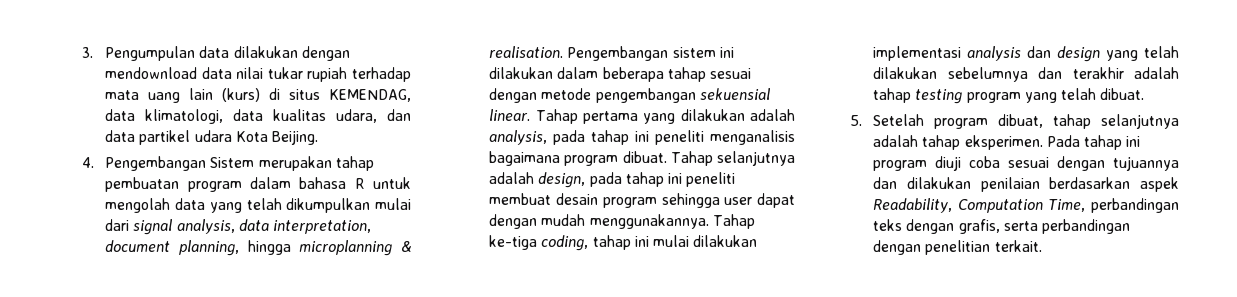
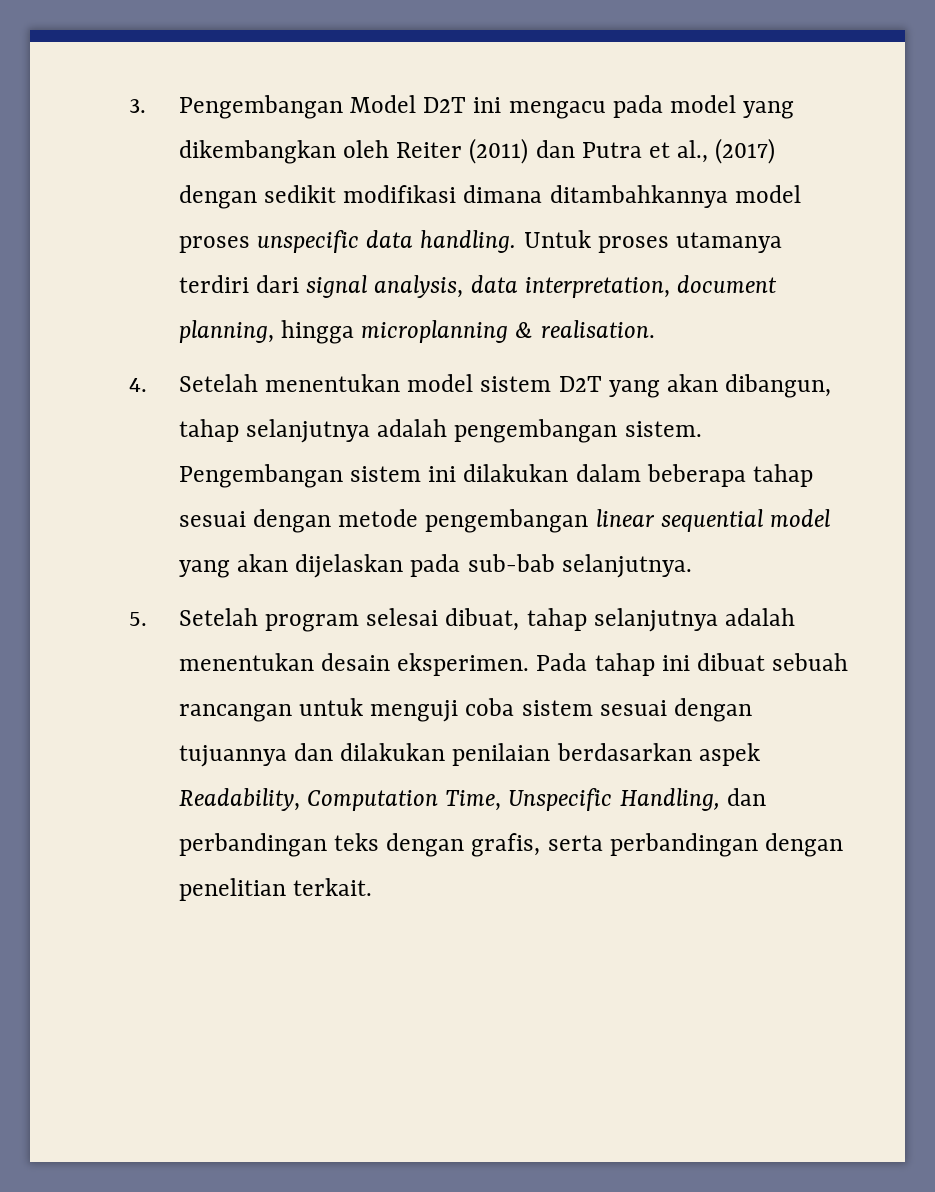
- 3. Pengumpulan data dilakukan dengan mendownload data nilai tukar rupiah terhadap mata uang lain (kurs) di situs KEMENDAG, data klimatologi, data kualitas udara, dan data partikel udara Kota Beijing.
- 4. Pengembangan Sistem merupakan tahap pembuatan program dalam bahasa R untuk mengolah data yang telah dikumpulkan mulai dari signal analysis, data interpretation, document planning, hingga microplanning & realisation.
+ 3. Pengembangan Model D2T ini mengacu pada model yang dikembangkan oleh Reiter (2011) dan Putra et al., (2017) dengan sedikit modifikasi dimana ditambahkannya model proses unspecific data handling. Untuk proses utamanya terdiri dari signal analysis, data interpretation, document planning, hingga microplanning & realisation.
+ 4. Setelah menentukan model sistem D2T yang akan dibangun, tahap selanjutnya adalah pengembangan sistem.
- Pengembangan sistem ini dilakukan dalam beberapa tahap sesuai dengan metode pengembangan sekuensial linear. Tahap pertama yang dilakukan adalah analysis, pada tahap ini peneliti menganalisis bagaimana program dibuat. Tahap selanjutnya adalah design, pada tahap ini peneliti membuat desain program sehingga user dapat dengan mudah menggunakannya. Tahap ke-tiga coding, tahap ini mulai dilakukan implementasi analysis dan design yang telah dilakukan sebelumnya dan terakhir adalah tahap testing program yang telah dibuat.
+ Pengembangan sistem ini dilakukan dalam beberapa tahap sesuai dengan metode pengembangan linear sequential model yang akan dijelaskan pada sub-bab selanjutnya.
- 5. Setelah program dibuat, tahap selanjutnya adalah tahap eksperimen.
+ 5. Setelah program selesai dibuat, tahap selanjutnya adalah menentukan desain eksperimen.
- Pada tahap ini program diuji coba sesuai dengan tujuannya dan dilakukan penilaian berdasarkan aspek Readability, Computation Time, perbandingan teks dengan grafis, serta perbandingan dengan penelitian terkait.
+ Pada tahap ini dibuat sebuah rancangan untuk menguji coba sistem sesuai dengan tujuannya dan dilakukan penilaian berdasarkan aspek Readability, Computation Time, Unspecific Handling, dan perbandingan teks dengan grafis, serta perbandingan dengan penelitian terkait.

